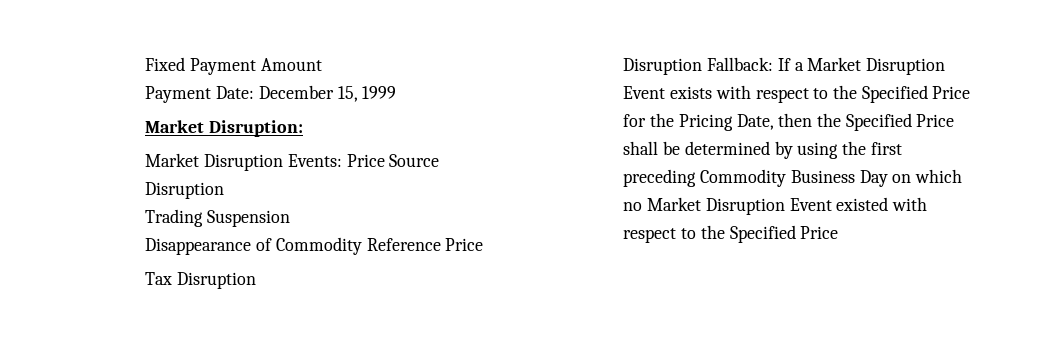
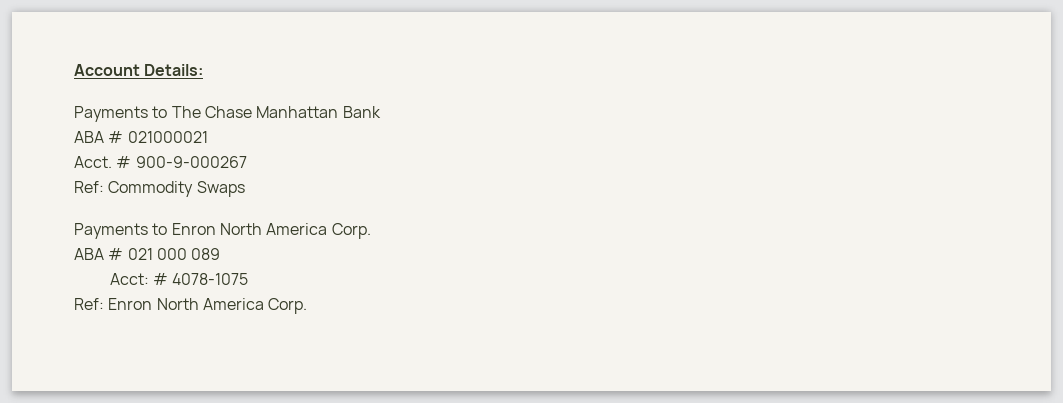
- Fixed Payment Amount
- Payment Date: December 15, 1999
- Market Disruption:
- Market Disruption Events: Price Source Disruption
- Trading Suspension
- Disappearance of Commodity Reference Price
- Tax Disruption
- Disruption Fallback: If a Market Disruption Event exists with respect to the Specified Price for the Pricing Date, then the Specified Price shall be determined by using the first preceding Commodity Business Day on which no Market Disruption Event existed with respect to the Specified Price
+ Account Details:
+ Payments to The Chase Manhattan Bank
+ ABA # 021000021
+ Acct. # 900-9-000267
+ Ref: Commodity Swaps
+ Payments to Enron North America Corp.
+ ABA # 021 000 089
+ Acct: # 4078-1075
+ Ref: Enron North America Corp.

